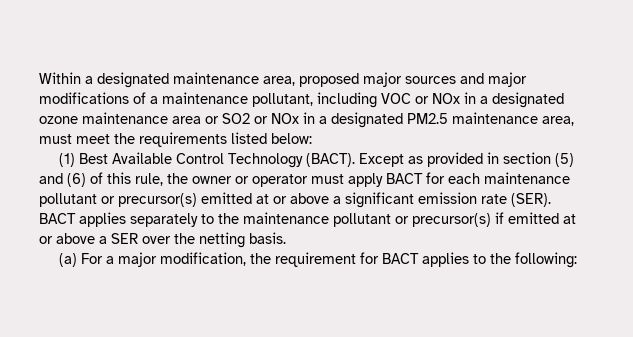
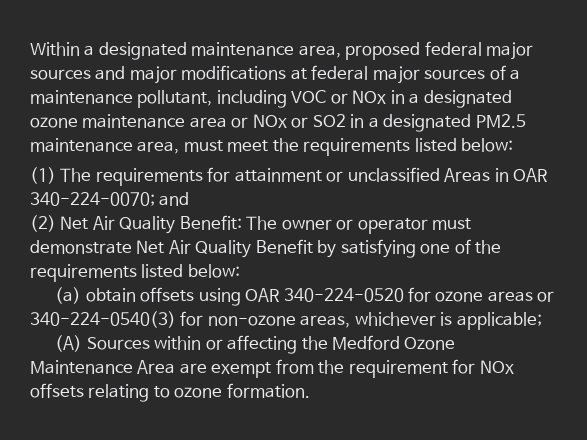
- Within a designated maintenance area, proposed major sources and major modifications of a maintenance pollutant, including VOC or NOx in a designated ozone maintenance area or SO2 or NOx in a designated PM2.5 maintenance area, must meet the requirements listed below:
+ Within a designated maintenance area, proposed federal major sources and major modifications at federal major sources of a maintenance pollutant, including VOC or NOx in a designated ozone maintenance area or NOx or SO2 in a designated PM2.5 maintenance area, must meet the requirements listed below:
- (1) Best Available Control Technology (BACT). Except as provided in section (5) and (6) of this rule, the owner or operator must apply BACT for each maintenance pollutant or precursor(s) emitted at or above a significant emission rate (SER). BACT applies separately to the maintenance pollutant or precursor(s) if emitted at or above a SER over the netting basis.
- (a) For a major modification, the requirement for BACT applies to the following:
+ (1) The requirements for attainment or unclassified Areas in OAR 340-224-0070; and
+ (2) Net Air Quality Benefit: The owner or operator must demonstrate Net Air Quality Benefit by satisfying one of the requirements listed below:
+ (a) obtain offsets using OAR 340-224-0520 for ozone areas or 340-224-0540(3) for non-ozone areas, whichever is applicable;
+ (A) Sources within or affecting the Medford Ozone Maintenance Area are exempt from the requirement for NOx offsets relating to ozone formation.

